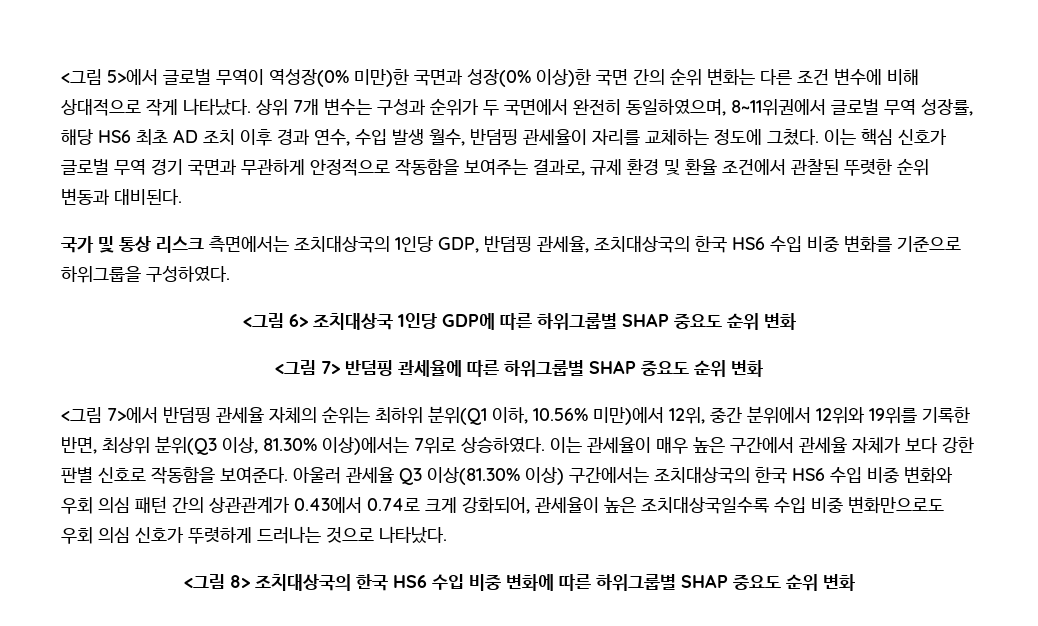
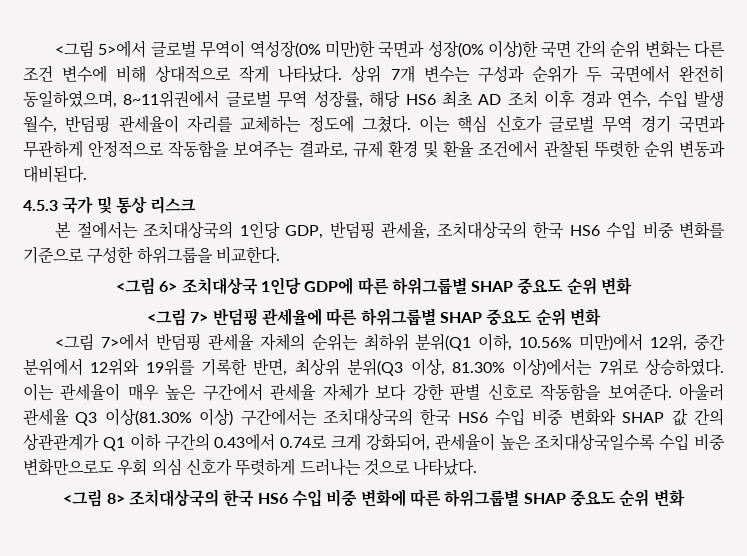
- 국가 및 통상 리스크 측면에서는 조치대상국의 1인당 GDP, 반덤핑 관세율, 조치대상국의 한국 HS6 수입 비중 변화를 기준으로 하위그룹을 구성하였다.
+ 4.5.3 국가 및 통상 리스크
+ 본 절에서는 조치대상국의 1인당 GDP, 반덤핑 관세율, 조치대상국의 한국 HS6 수입 비중 변화를 기준으로 구성한 하위그룹을 비교한다.
- 아울러 관세율 Q3 이상(81.30% 이상) 구간에서는 조치대상국의 한국 HS6 수입 비중 변화와 우회 의심 패턴 간의 상관관계가 0.43에서 0.74로 크게 강화되어, 관세율이 높은 조치대상국일수록 수입 비중 변화만으로도 우회 의심 신호가 뚜렷하게 드러나는 것으로 나타났다.
+ 아울러 관세율 Q3 이상(81.30% 이상) 구간에서는 조치대상국의 한국 HS6 수입 비중 변화와 SHAP 값 간의 상관관계가 Q1 이하 구간의 0.43에서 0.74로 크게 강화되어, 관세율이 높은 조치대상국일수록 수입 비중 변화만으로도 우회 의심 신호가 뚜렷하게 드러나는 것으로 나타났다.

